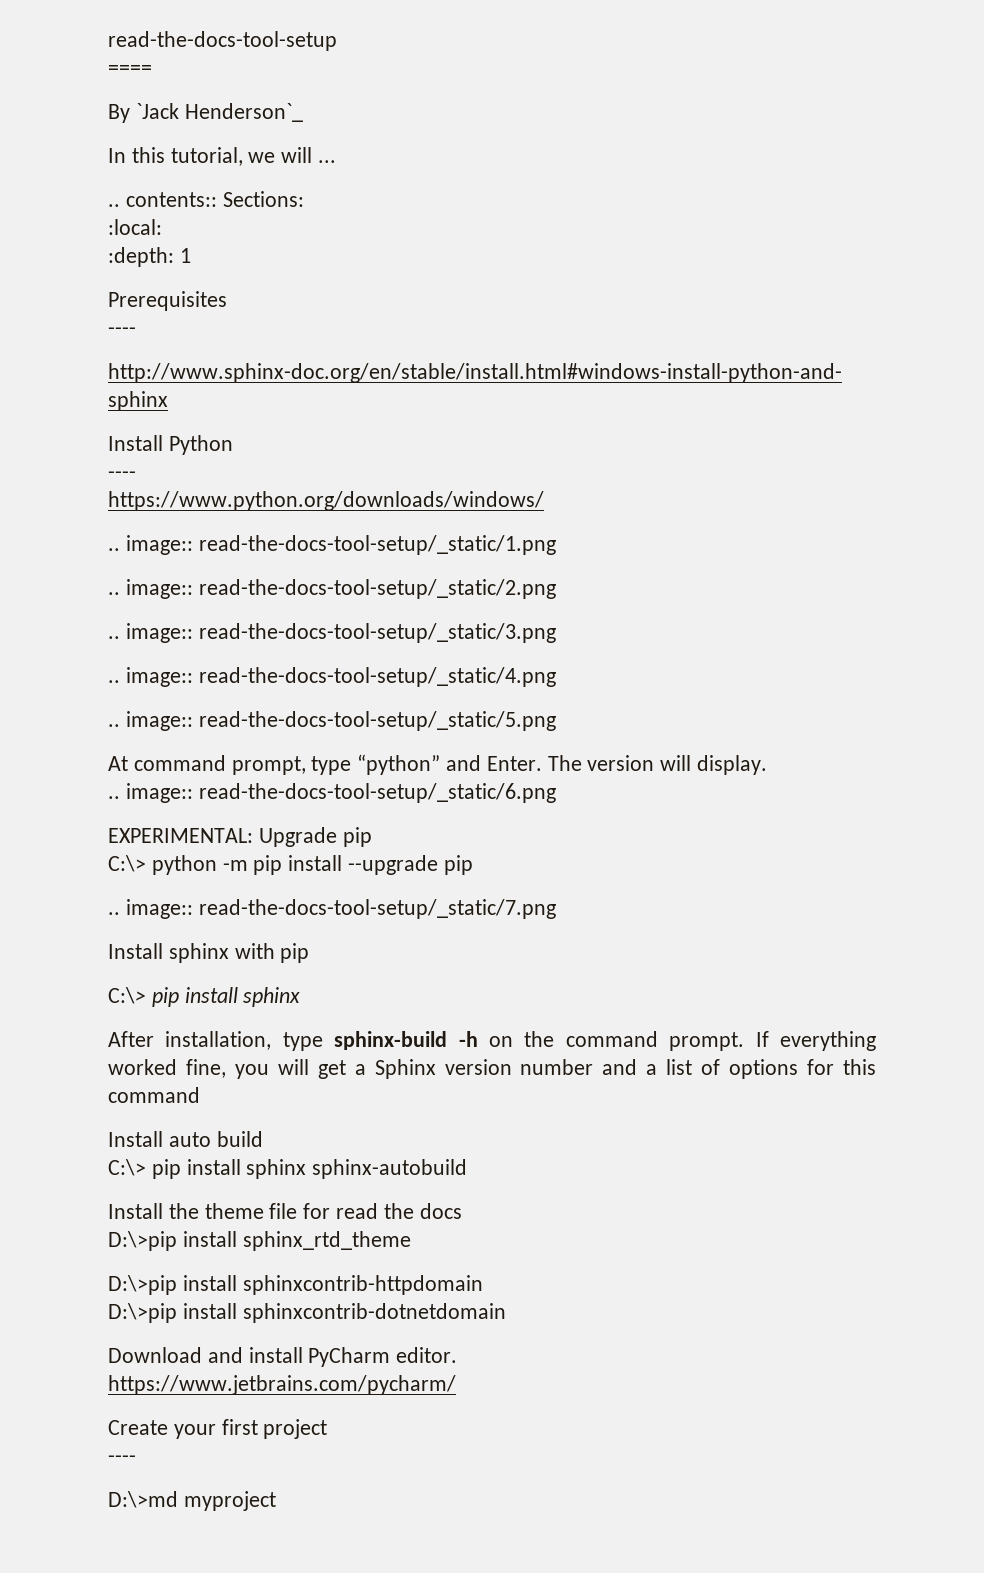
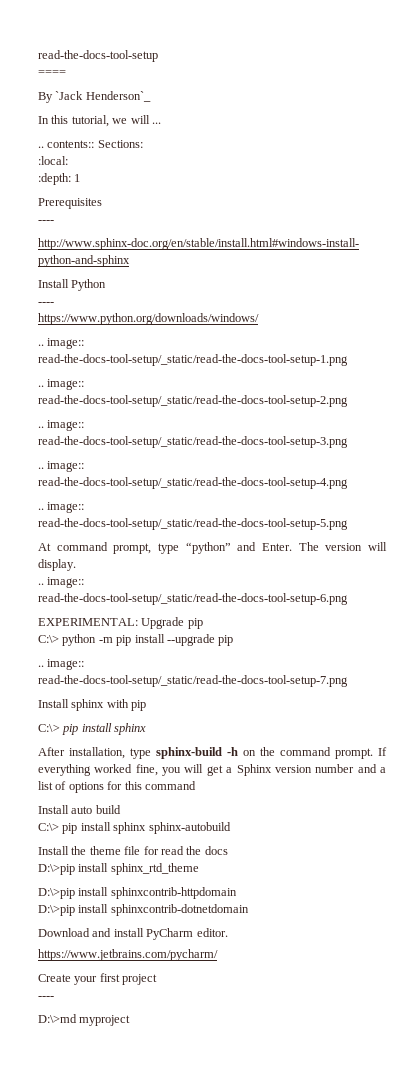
- .. image:: read-the-docs-tool-setup/_static/1.png
- .. image:: read-the-docs-tool-setup/_static/2.png
- .. image:: read-the-docs-tool-setup/_static/3.png
- .. image:: read-the-docs-tool-setup/_static/4.png
- .. image:: read-the-docs-tool-setup/_static/5.png
+ .. image:: read-the-docs-tool-setup/_static/read-the-docs-tool-setup-1.png
+ .. image:: read-the-docs-tool-setup/_static/read-the-docs-tool-setup-2.png
+ .. image:: read-the-docs-tool-setup/_static/read-the-docs-tool-setup-3.png
+ .. image:: read-the-docs-tool-setup/_static/read-the-docs-tool-setup-4.png
+ .. image:: read-the-docs-tool-setup/_static/read-the-docs-tool-setup-5.png
- .. image:: read-the-docs-tool-setup/_static/6.png
+ .. image:: read-the-docs-tool-setup/_static/read-the-docs-tool-setup-6.png
- .. image:: read-the-docs-tool-setup/_static/7.png
+ .. image:: read-the-docs-tool-setup/_static/read-the-docs-tool-setup-7.png

